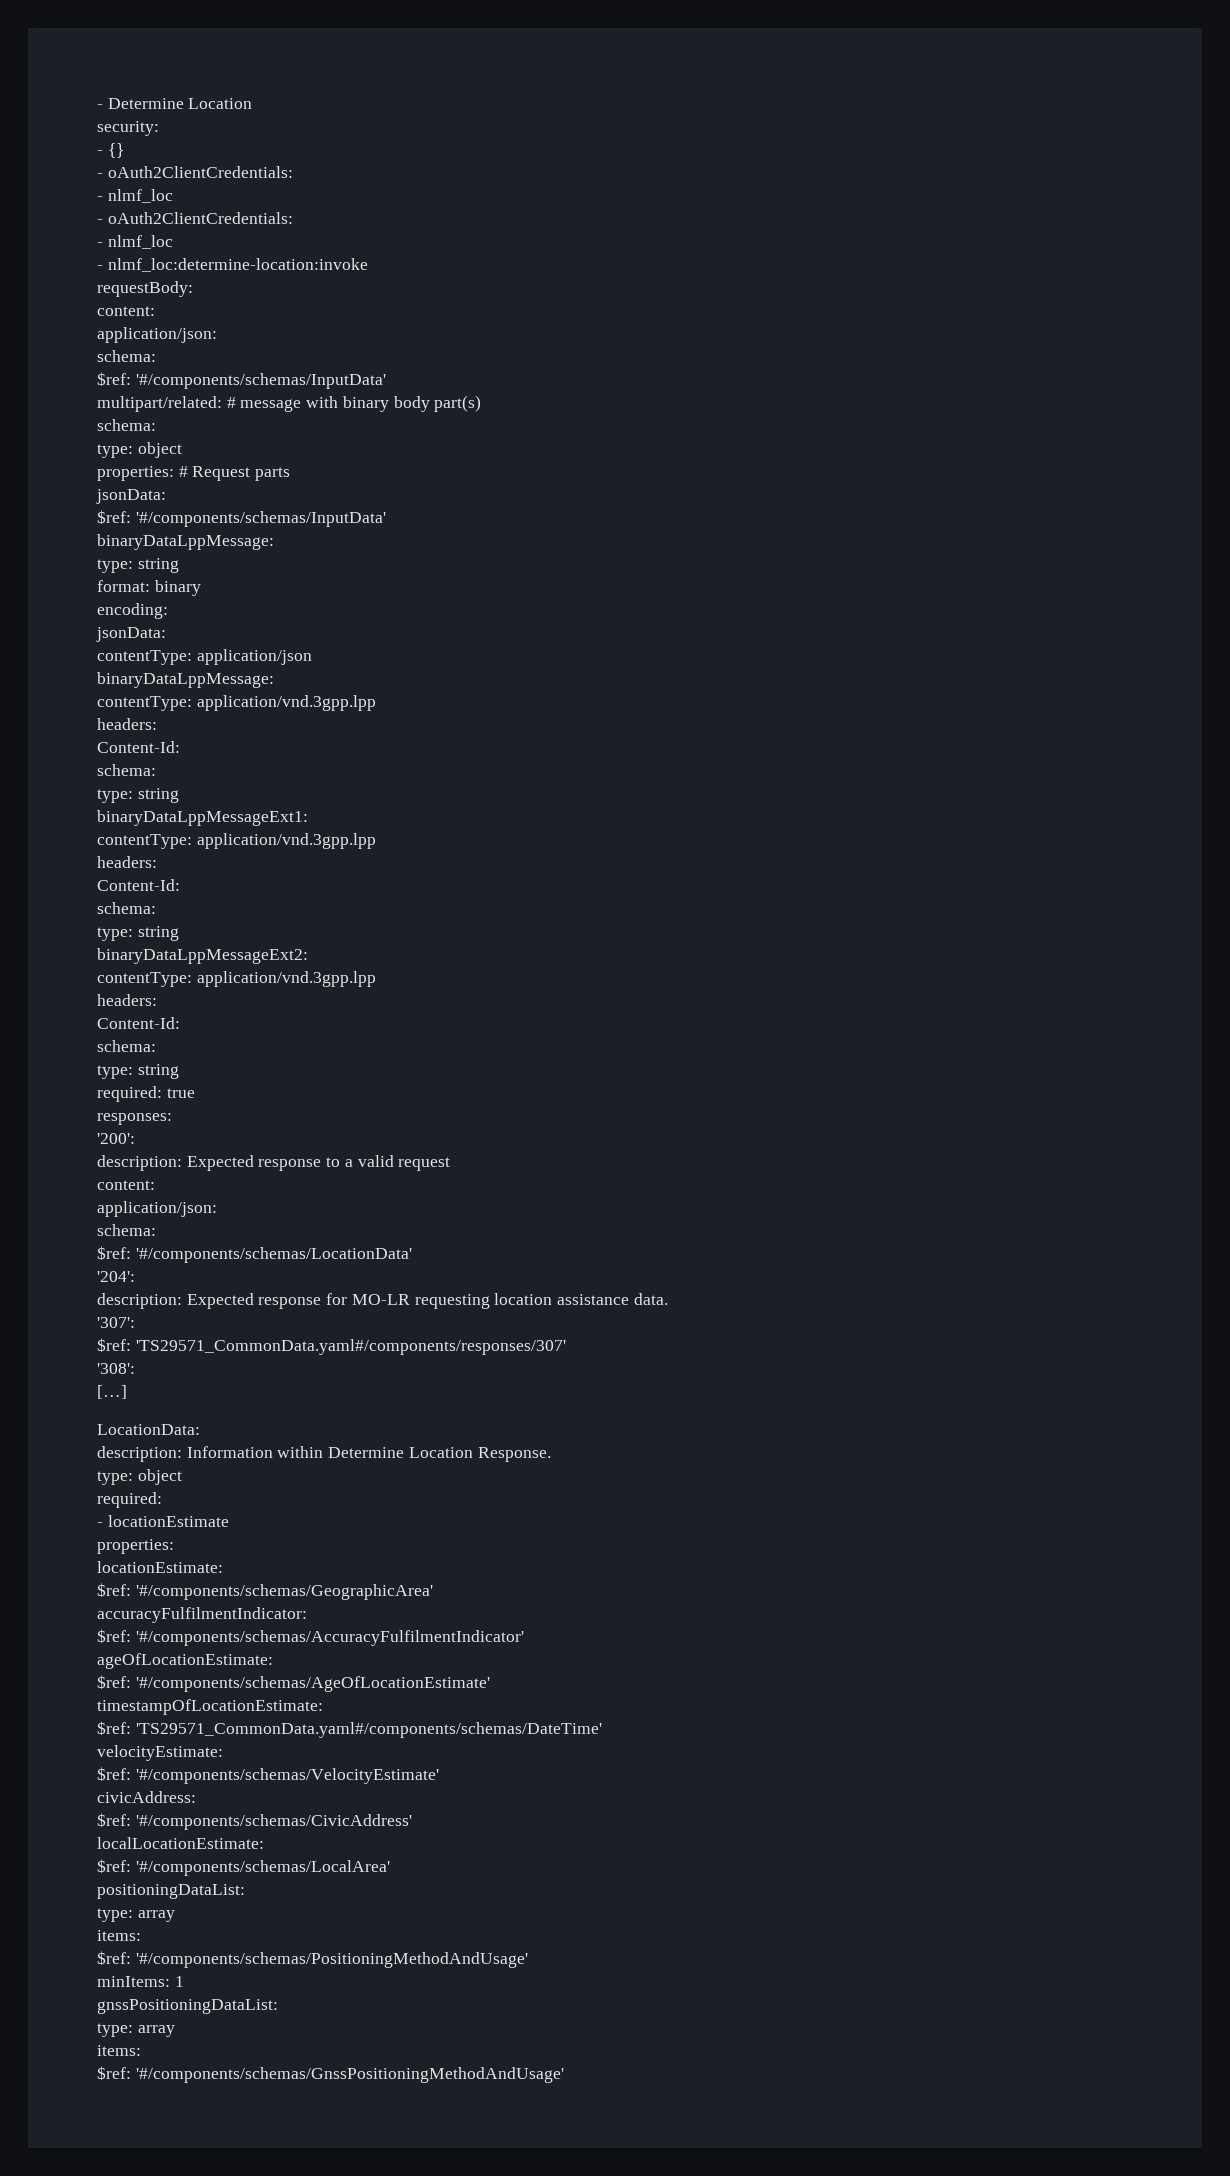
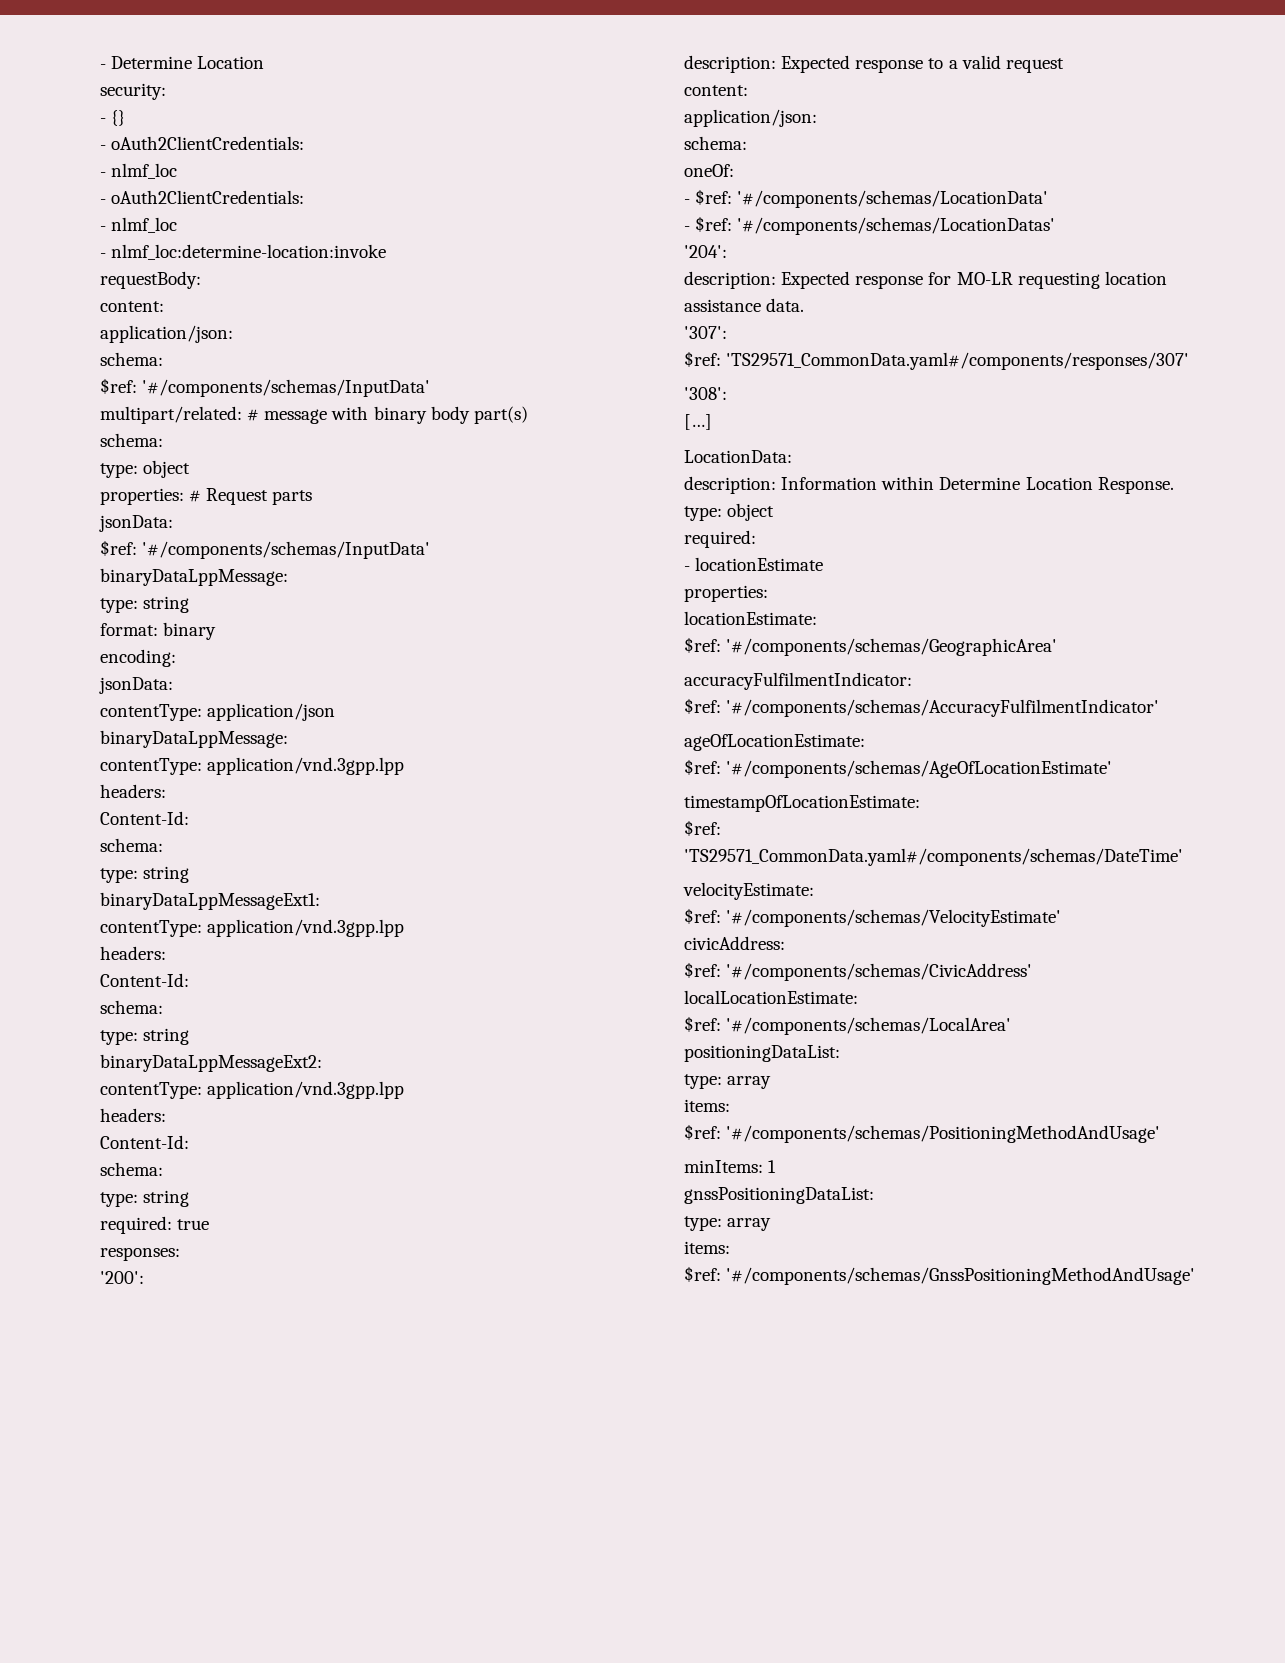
- $ref: '#/components/schemas/LocationData'
+ oneOf:
+ - $ref: '#/components/schemas/LocationData'
+ - $ref: '#/components/schemas/LocationDatas'

